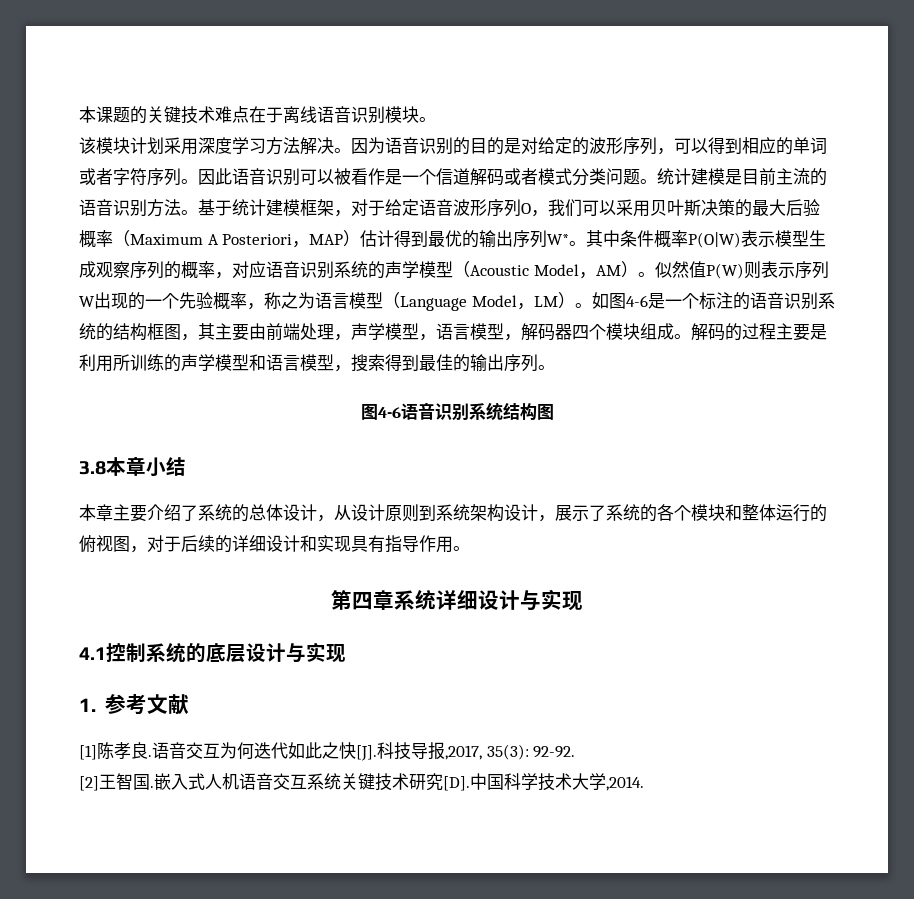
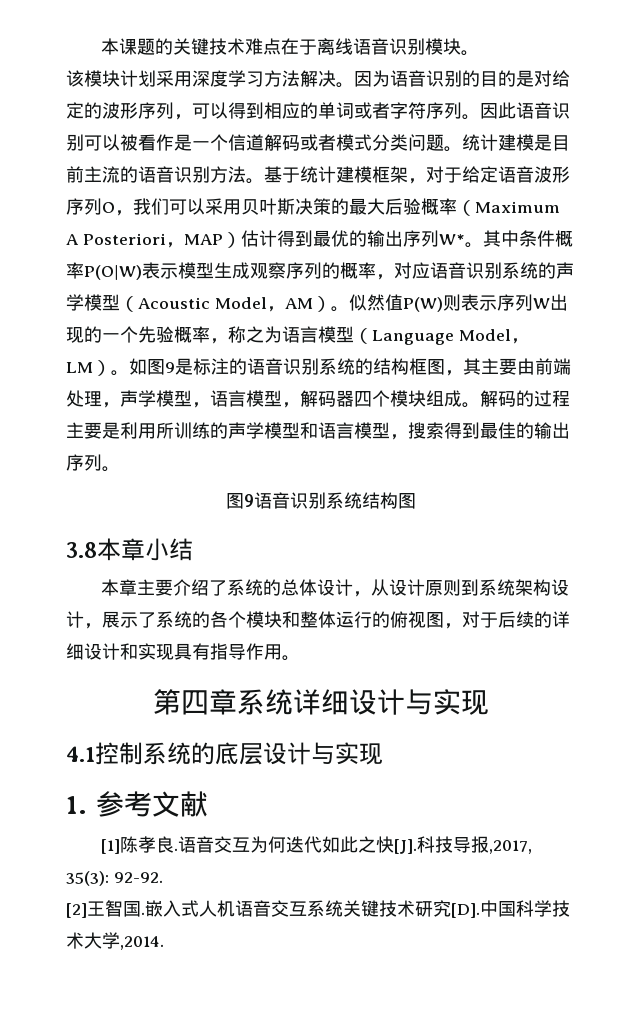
- 如图4-6是一个标注的语音识别系统的结构框图，其主要由前端处理，声学模型，语言模型，解码器四个模块组成。
+ 如图9是标注的语音识别系统的结构框图，其主要由前端处理，声学模型，语言模型，解码器四个模块组成。
- 图4-6语音识别系统结构图
+ 图9语音识别系统结构图

